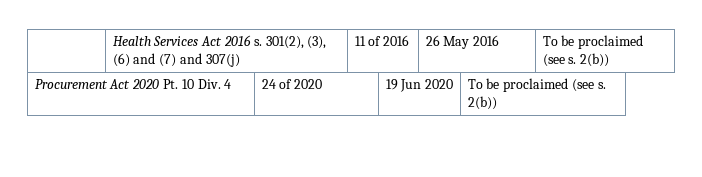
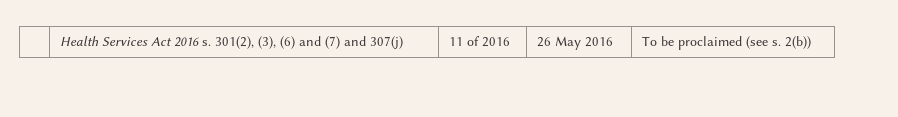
- Procurement Act 2020 Pt. 10 Div. 4 | 24 of 2020 | 19 Jun 2020 | To be proclaimed (see s. 2(b))

